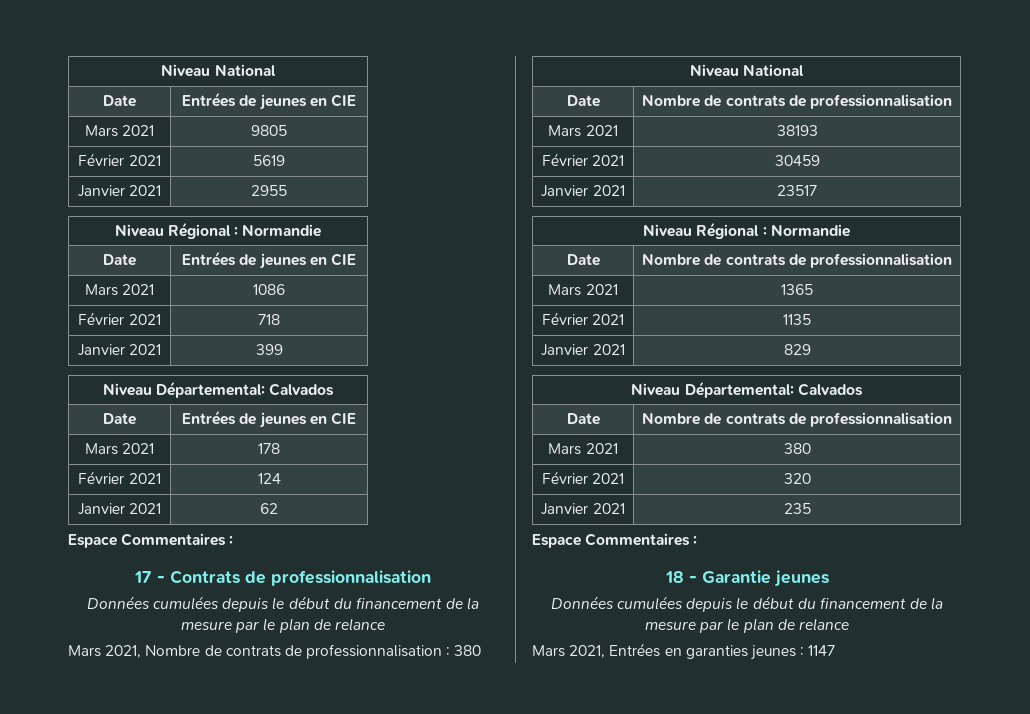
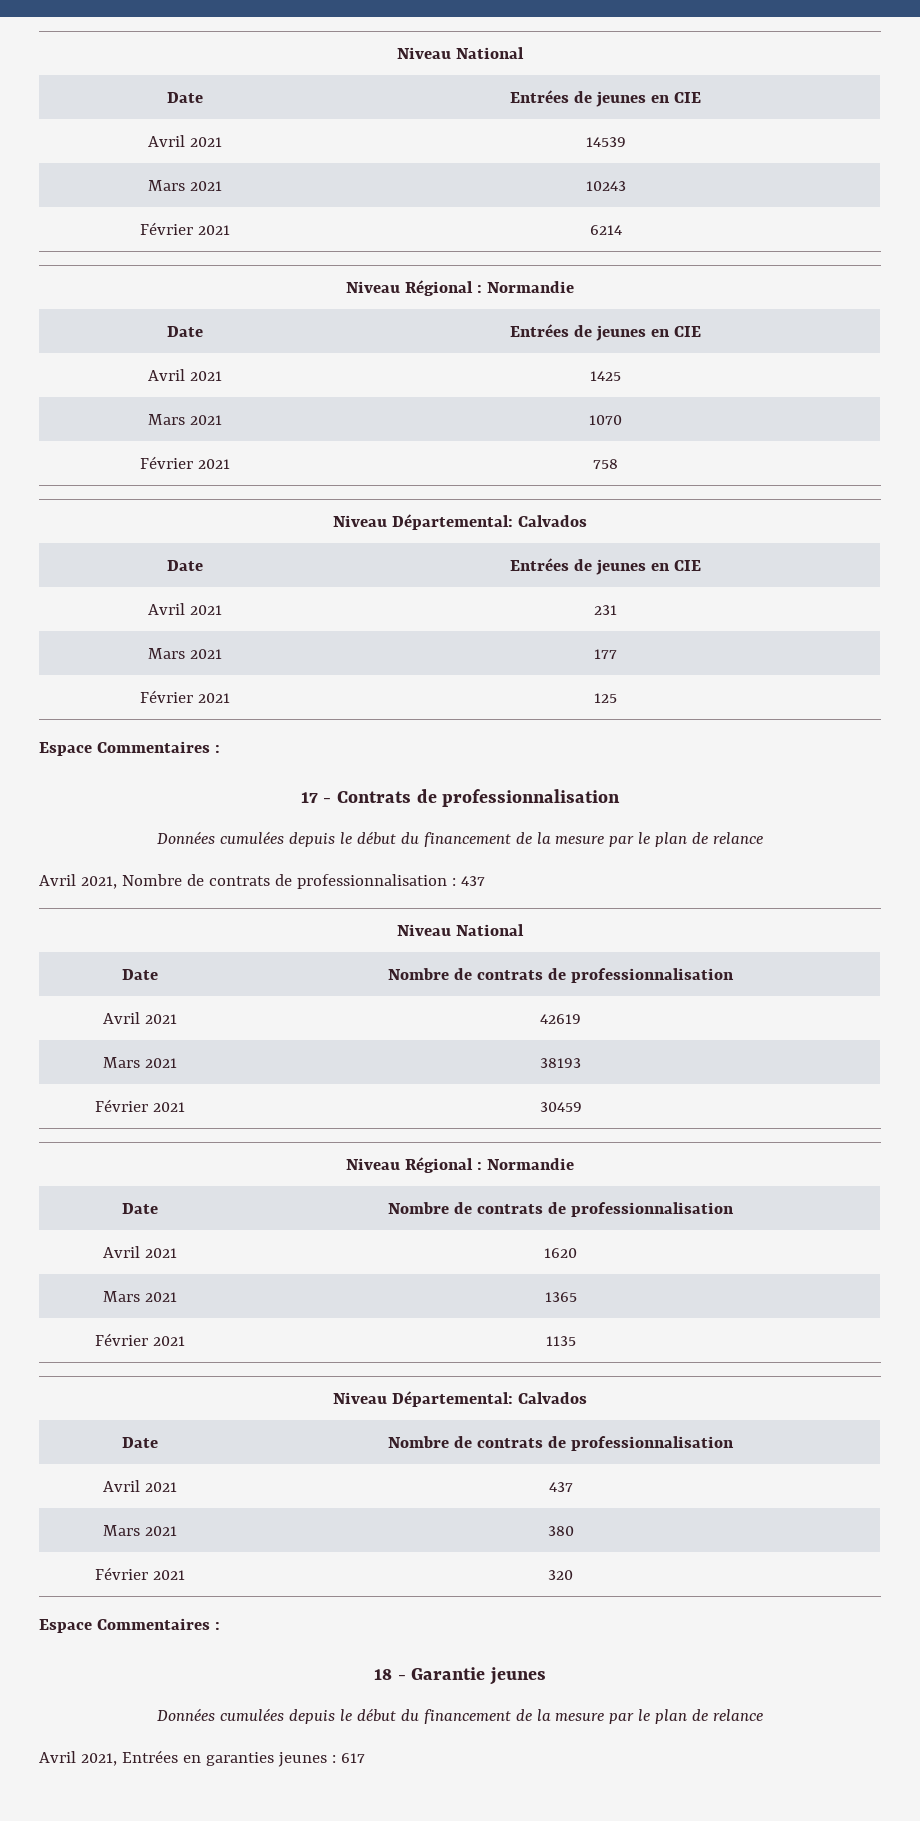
- Mars 2021 | 9805
- Février 2021 | 5619
- Janvier 2021 | 2955
+ Avril 2021 | 14539
+ Mars 2021 | 10243
+ Février 2021 | 6214
- Mars 2021 | 1086
- Février 2021 | 718
- Janvier 2021 | 399
+ Avril 2021 | 1425
+ Mars 2021 | 1070
+ Février 2021 | 758
- Mars 2021 | 178
- Février 2021 | 124
- Janvier 2021 | 62
+ Avril 2021 | 231
+ Mars 2021 | 177
+ Février 2021 | 125
- Mars 2021, Nombre de contrats de professionnalisation : 380
+ Avril 2021, Nombre de contrats de professionnalisation : 437
+ Avril 2021 | 42619
- Janvier 2021 | 23517
+ Avril 2021 | 1620
- Janvier 2021 | 829
+ Avril 2021 | 437
- Janvier 2021 | 235
- Mars 2021, Entrées en garanties jeunes : 1147
+ Avril 2021, Entrées en garanties jeunes : 617

